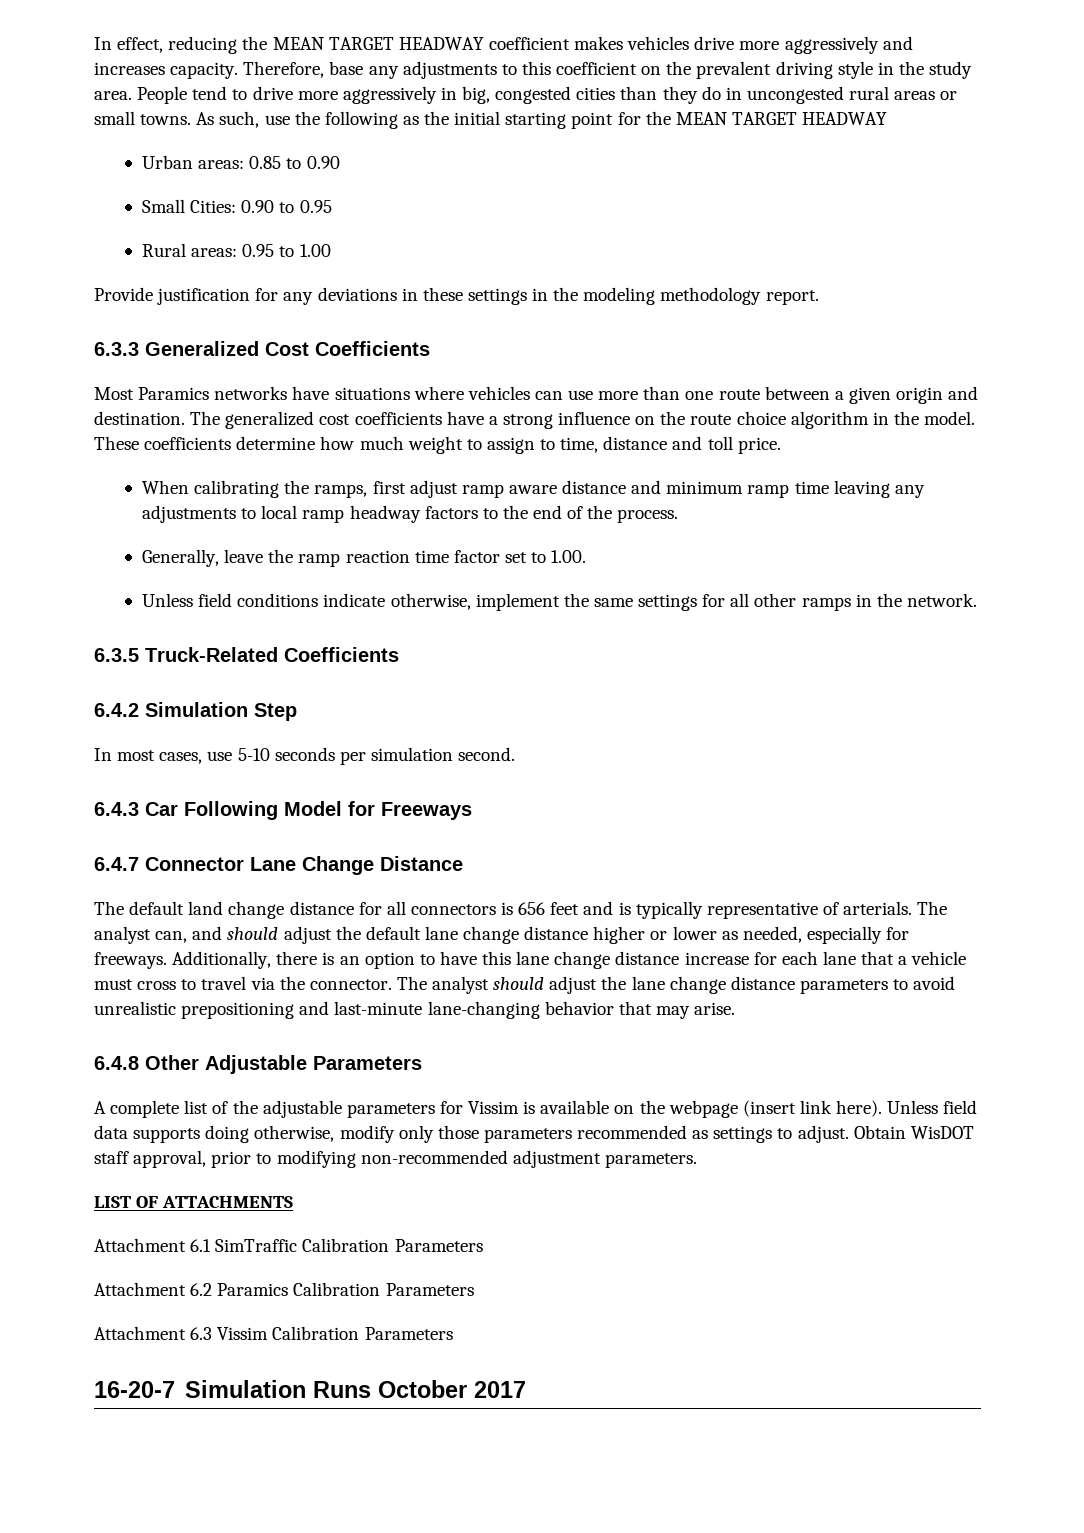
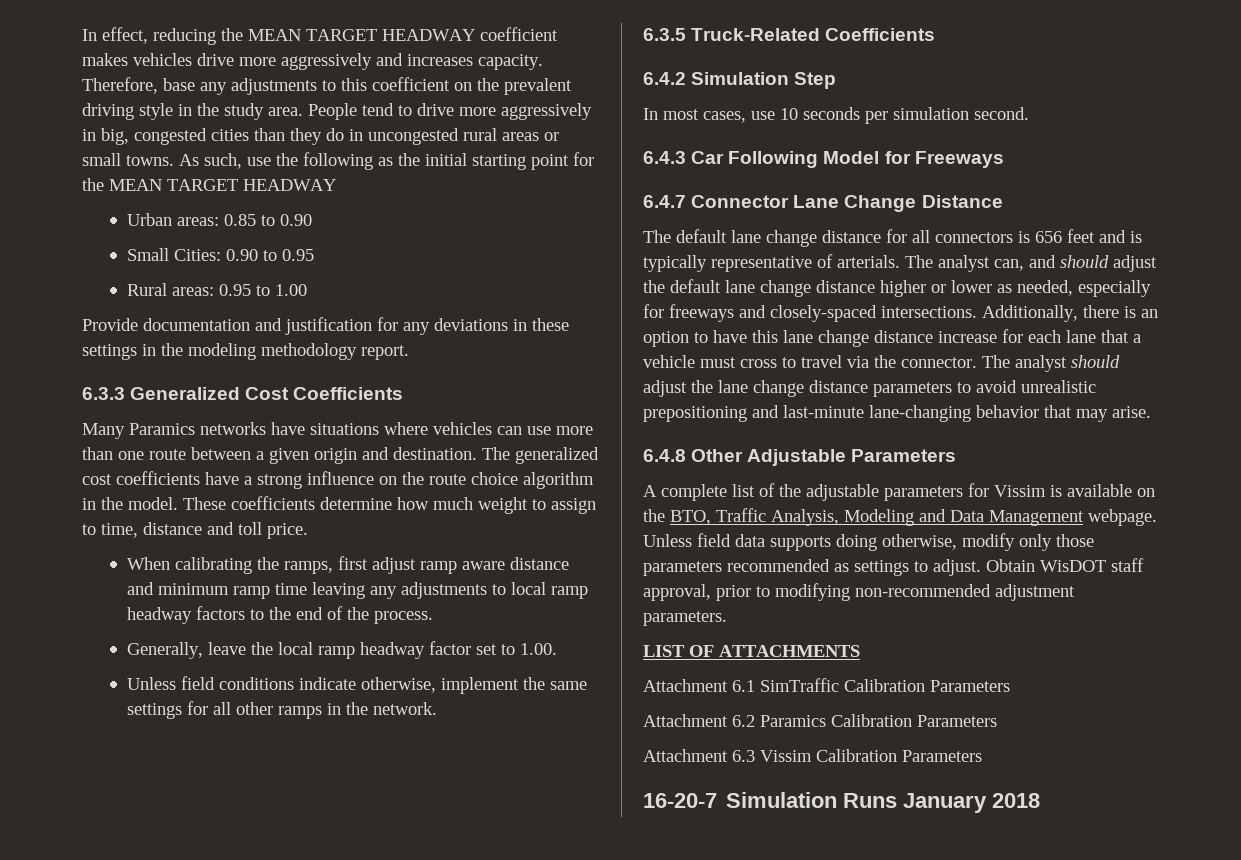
- Provide justification for any deviations in these settings in the modeling methodology report.
+ Provide documentation and justification for any deviations in these settings in the modeling methodology report.
- Most Paramics networks have situations where vehicles can use more than one route between a given origin and destination.
+ Many Paramics networks have situations where vehicles can use more than one route between a given origin and destination.
- Generally, leave the ramp reaction time factor set to 1.00.
+ Generally, leave the local ramp headway factor set to 1.00.
- In most cases, use 5-10 seconds per simulation second.
+ In most cases, use 10 seconds per simulation second.
- The default land change distance for all connectors is 656 feet and is typically representative of arterials.
+ The default lane change distance for all connectors is 656 feet and is typically representative of arterials.
- The analyst can, and should adjust the default lane change distance higher or lower as needed, especially for freeways.
+ The analyst can, and should adjust the default lane change distance higher or lower as needed, especially for freeways and closely-spaced intersections.
- A complete list of the adjustable parameters for Vissim is available on the webpage (insert link here).
+ A complete list of the adjustable parameters for Vissim is available on the BTO, Traffic Analysis, Modeling and Data Management webpage.
- 16-20-7 Simulation Runs October 2017
+ 16-20-7 Simulation Runs January 2018

